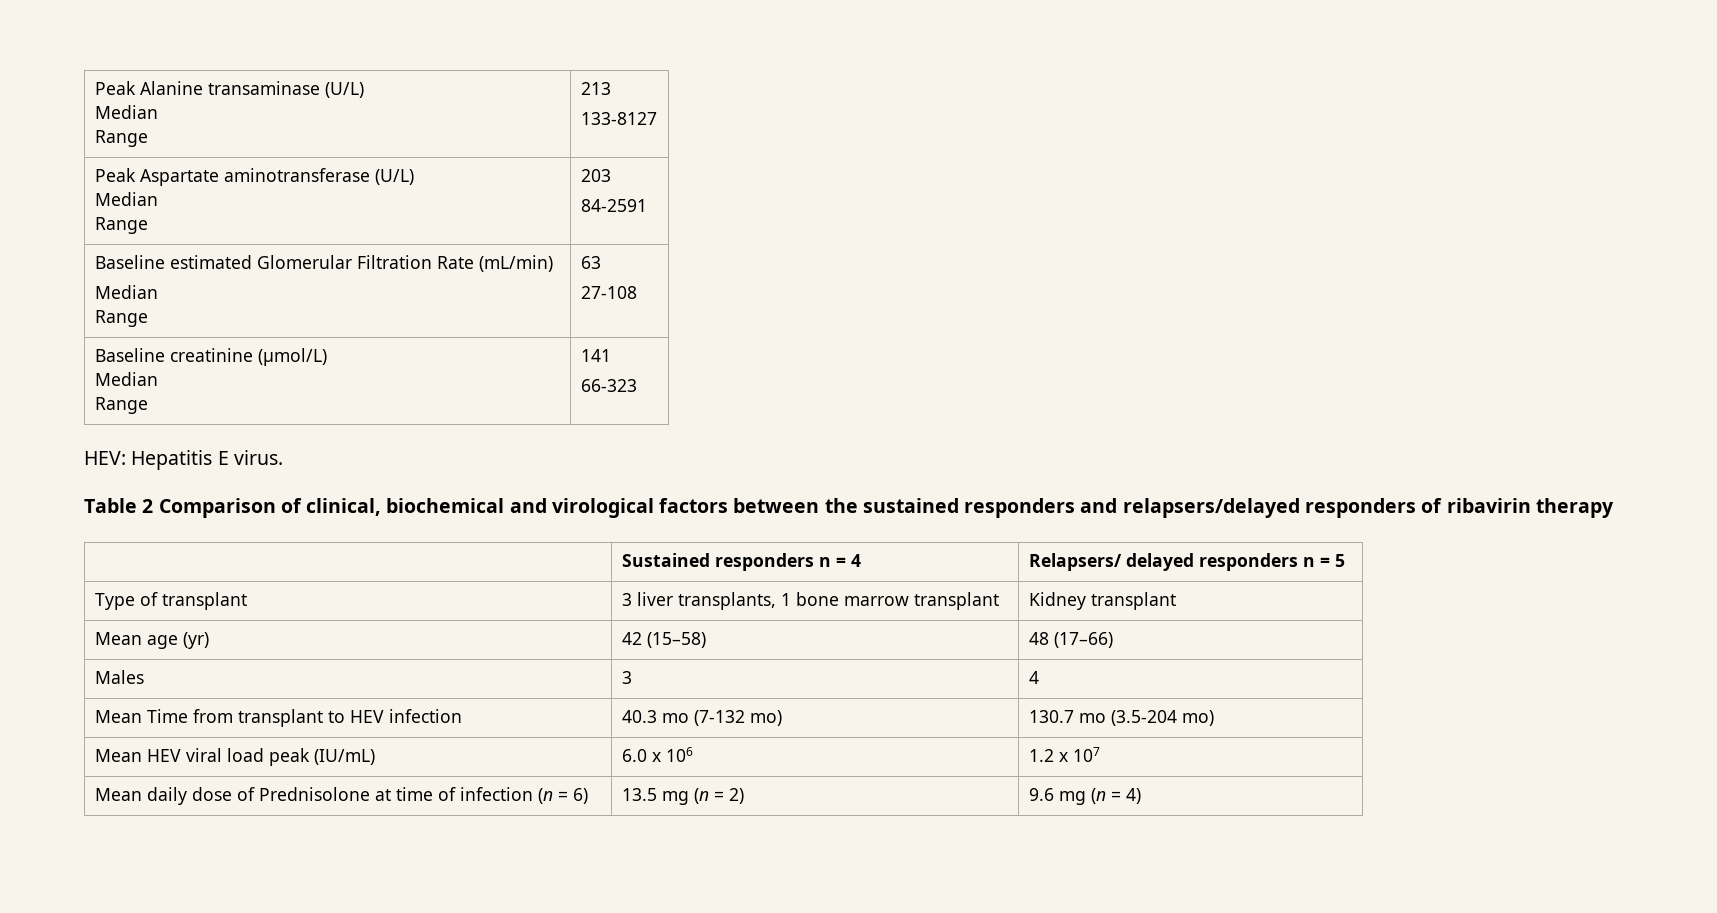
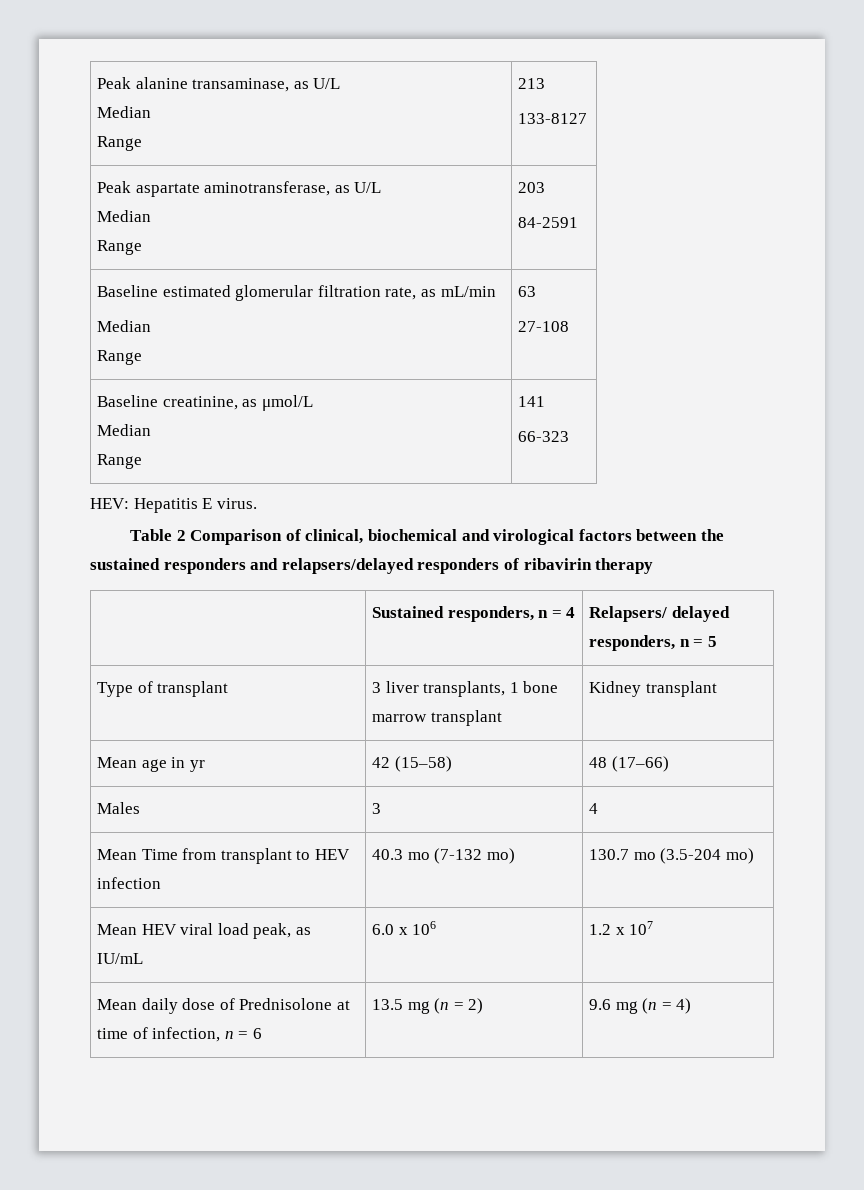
- Peak Alanine transaminase (U/L)
+ Peak alanine transaminase, as U/L
- Peak Aspartate aminotransferase (U/L)
+ Peak aspartate aminotransferase, as U/L
- Baseline estimated Glomerular Filtration Rate (mL/min)
+ Baseline estimated glomerular filtration rate, as mL/min
- Baseline creatinine (μmol/L)
+ Baseline creatinine, as μmol/L
- | Sustained responders n = 4 | Relapsers/ delayed responders n = 5
+ | Sustained responders, n = 4 | Relapsers/ delayed responders, n = 5
- Mean age (yr) | 42 (15–58) | 48 (17–66)
+ Mean age in yr | 42 (15–58) | 48 (17–66)
- Mean HEV viral load peak (IU/mL) | 6.0 x 106 | 1.2 x 107
+ Mean HEV viral load peak, as IU/mL | 6.0 x 106 | 1.2 x 107
- Mean daily dose of Prednisolone at time of infection (n = 6) | 13.5 mg (n = 2) | 9.6 mg (n = 4)
+ Mean daily dose of Prednisolone at time of infection, n = 6 | 13.5 mg (n = 2) | 9.6 mg (n = 4)

